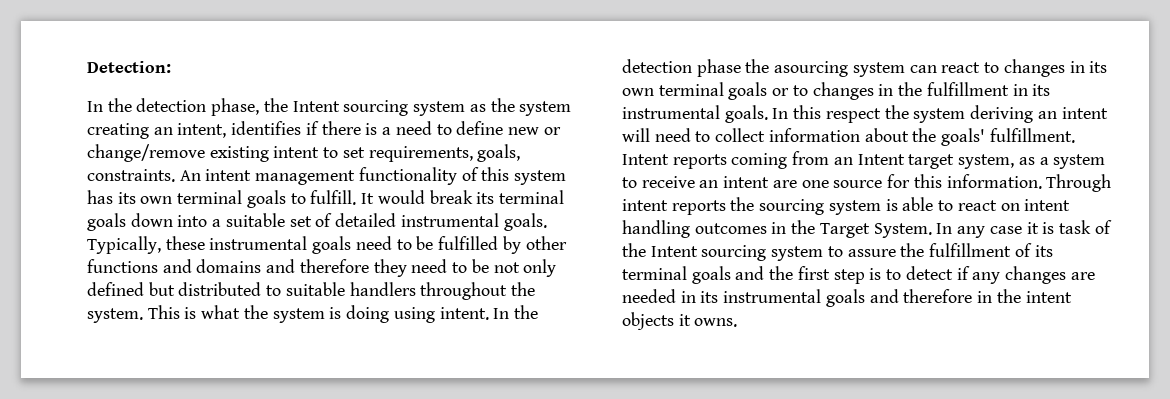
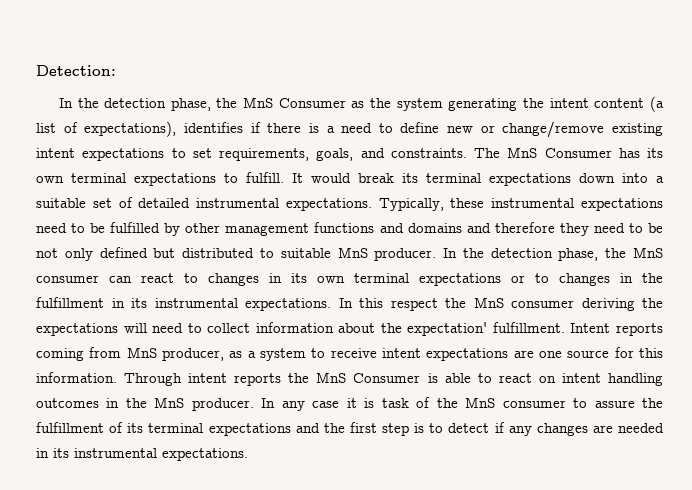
- In the detection phase, the Intent sourcing system as the system creating an intent, identifies if there is a need to define new or change/remove existing intent to set requirements, goals, constraints. An intent management functionality of this system has its own terminal goals to fulfill.
+ In the detection phase, the MnS Consumer as the system generating the intent content (a list of expectations), identifies if there is a need to define new or change/remove existing intent expectations to set requirements, goals, and constraints. The MnS Consumer has its own terminal expectations to fulfill.
- It would break its terminal goals down into a suitable set of detailed instrumental goals.
+ It would break its terminal expectations down into a suitable set of detailed instrumental expectations.
- Typically, these instrumental goals need to be fulfilled by other functions and domains and therefore they need to be not only defined but distributed to suitable handlers throughout the system. This is what the system is doing using intent. In the detection phase the asourcing system can react to changes in its own terminal goals or to changes in the fulfillment in its instrumental goals.
+ Typically, these instrumental expectations need to be fulfilled by other management functions and domains and therefore they need to be not only defined but distributed to suitable MnS producer. In the detection phase, the MnS consumer can react to changes in its own terminal expectations or to changes in the fulfillment in its instrumental expectations.
- In this respect the system deriving an intent will need to collect information about the goals' fulfillment.
+ In this respect the MnS consumer deriving the expectations will need to collect information about the expectation' fulfillment.
- Intent reports coming from an Intent target system, as a system to receive an intent are one source for this information.
+ Intent reports coming from MnS producer, as a system to receive intent expectations are one source for this information.
- Through intent reports the sourcing system is able to react on intent handling outcomes in the Target System.
+ Through intent reports the MnS Consumer is able to react on intent handling outcomes in the MnS producer.
- In any case it is task of the Intent sourcing system to assure the fulfillment of its terminal goals and the first step is to detect if any changes are needed in its instrumental goals and therefore in the intent objects it owns.
+ In any case it is task of the MnS consumer to assure the fulfillment of its terminal expectations and the first step is to detect if any changes are needed in its instrumental expectations.

